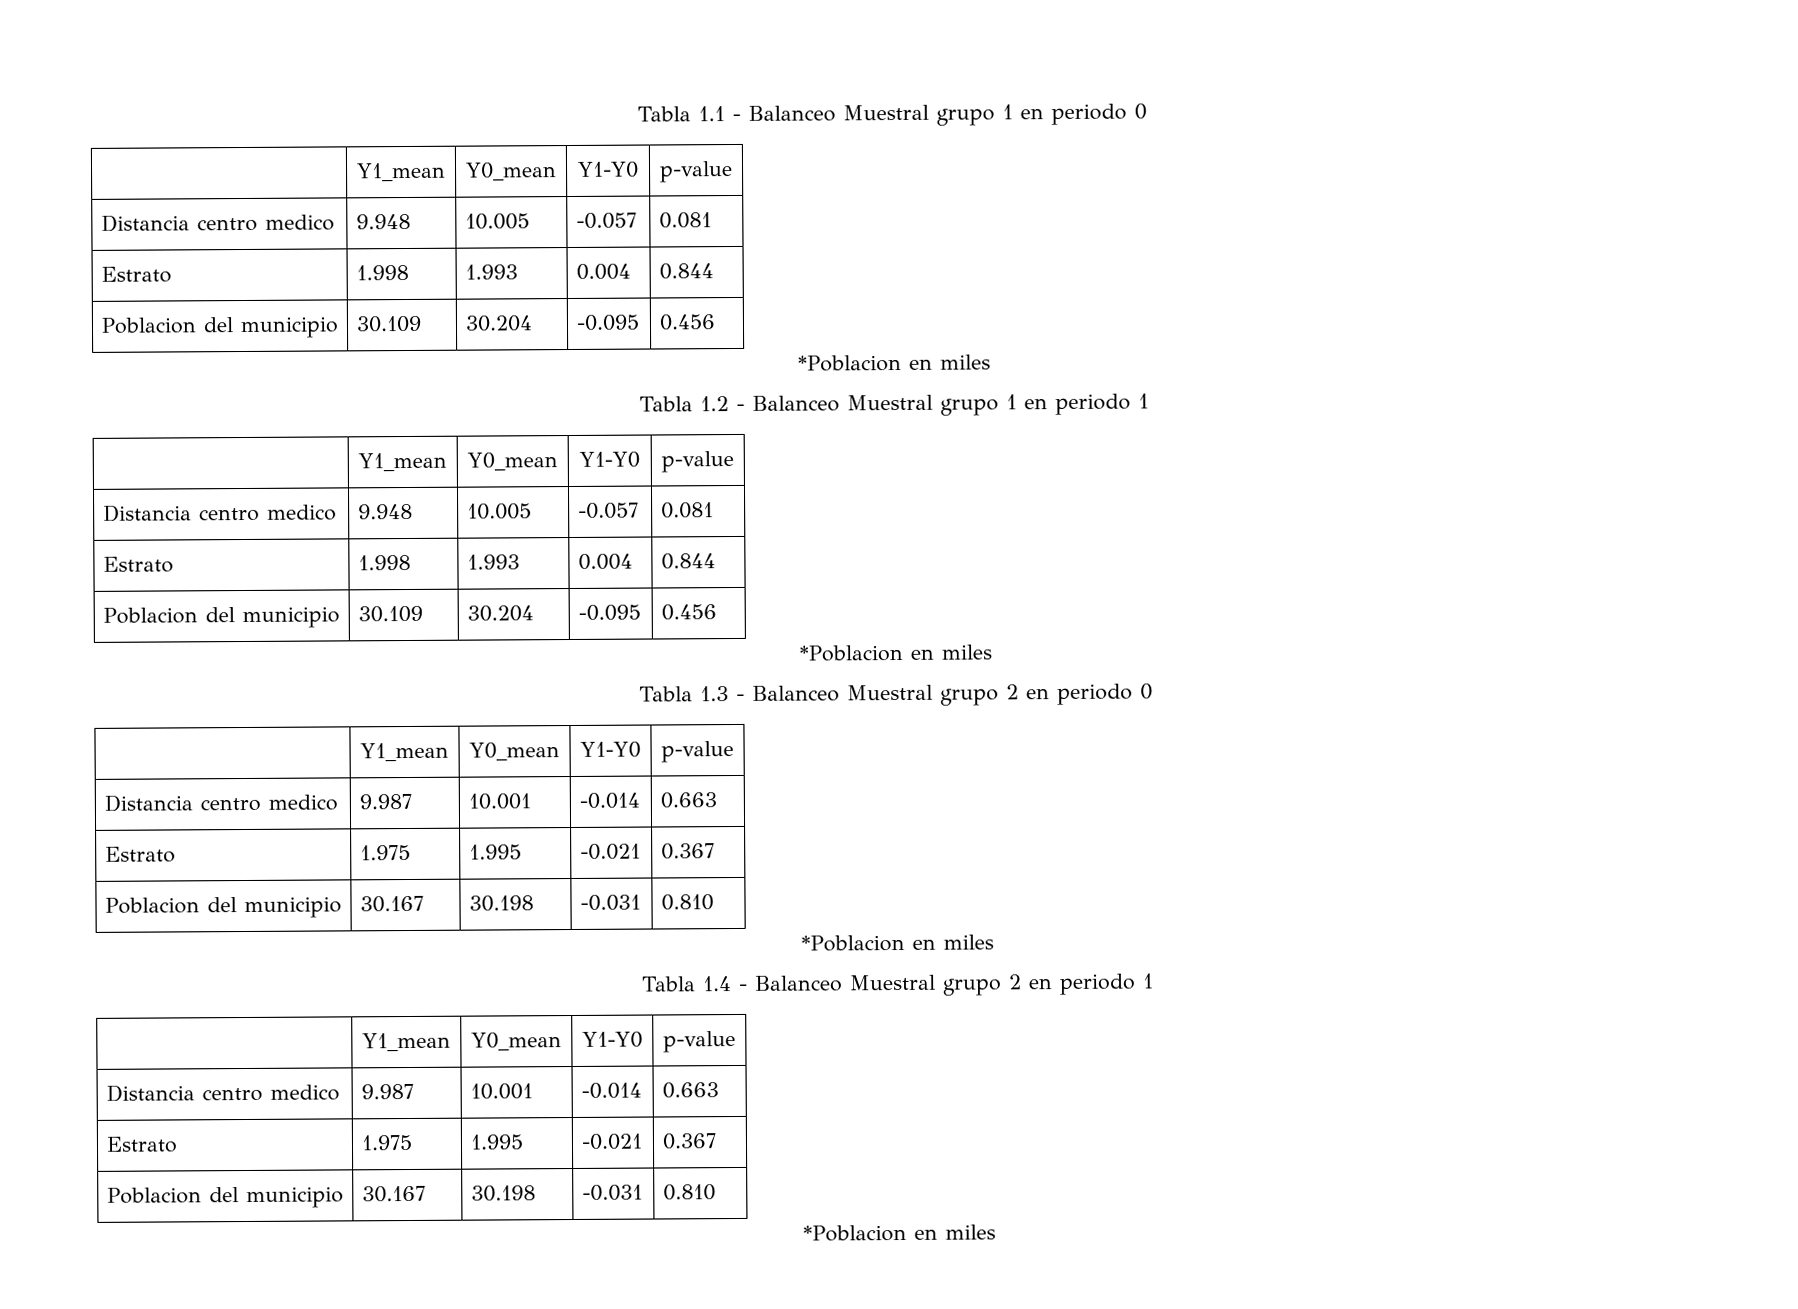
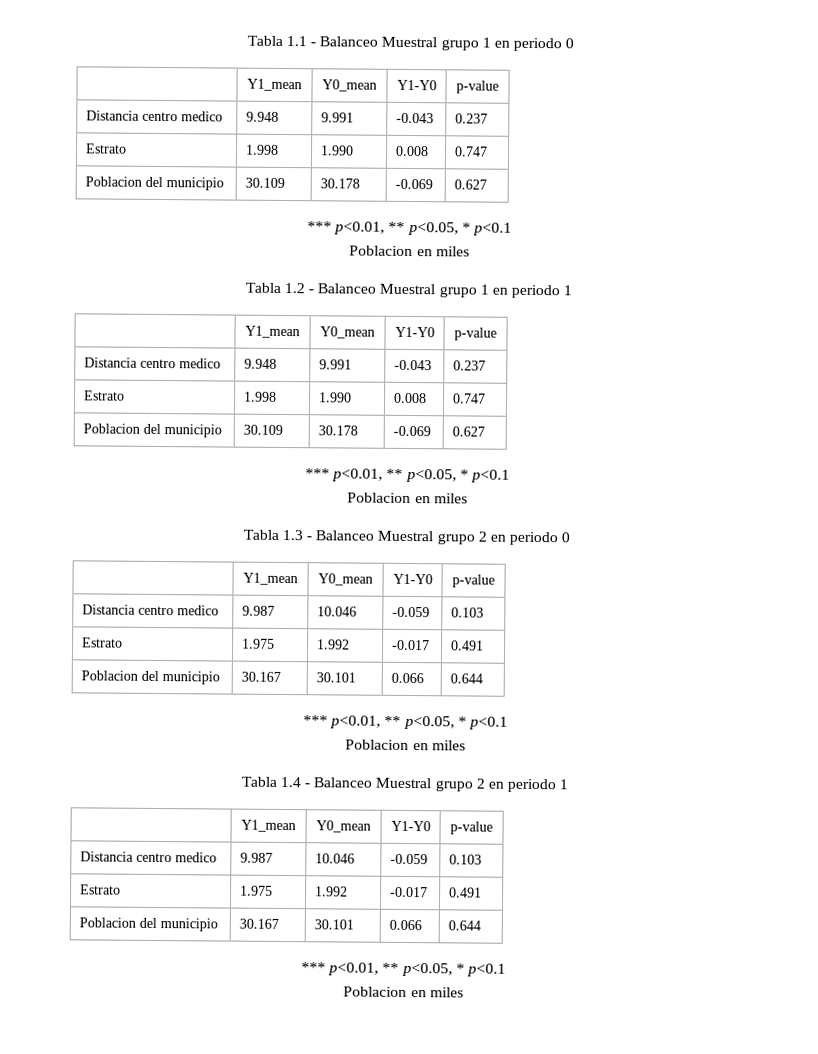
  Tabla 1.1 - Balanceo Muestral grupo 1 en periodo 0
  | Y1_mean | Y0_mean | Y1-Y0 | p-value
- Distancia centro medico | 9.948 | 10.005 | -0.057 | 0.081
- Estrato | 1.998 | 1.993 | 0.004 | 0.844
- Poblacion del municipio | 30.109 | 30.204 | -0.095 | 0.456
- *Poblacion en miles
+ Distancia centro medico | 9.948 | 9.991 | -0.043 | 0.237
+ Estrato | 1.998 | 1.990 | 0.008 | 0.747
+ Poblacion del municipio | 30.109 | 30.178 | -0.069 | 0.627
+ *** p<0.01, ** p<0.05, * p<0.1
+ Poblacion en miles
  Tabla 1.2 - Balanceo Muestral grupo 1 en periodo 1
  | Y1_mean | Y0_mean | Y1-Y0 | p-value
- Distancia centro medico | 9.948 | 10.005 | -0.057 | 0.081
- Estrato | 1.998 | 1.993 | 0.004 | 0.844
- Poblacion del municipio | 30.109 | 30.204 | -0.095 | 0.456
- *Poblacion en miles
+ Distancia centro medico | 9.948 | 9.991 | -0.043 | 0.237
+ Estrato | 1.998 | 1.990 | 0.008 | 0.747
+ Poblacion del municipio | 30.109 | 30.178 | -0.069 | 0.627
+ *** p<0.01, ** p<0.05, * p<0.1
+ Poblacion en miles
  Tabla 1.3 - Balanceo Muestral grupo 2 en periodo 0
  | Y1_mean | Y0_mean | Y1-Y0 | p-value
- Distancia centro medico | 9.987 | 10.001 | -0.014 | 0.663
- Estrato | 1.975 | 1.995 | -0.021 | 0.367
- Poblacion del municipio | 30.167 | 30.198 | -0.031 | 0.810
- *Poblacion en miles
+ Distancia centro medico | 9.987 | 10.046 | -0.059 | 0.103
+ Estrato | 1.975 | 1.992 | -0.017 | 0.491
+ Poblacion del municipio | 30.167 | 30.101 | 0.066 | 0.644
+ *** p<0.01, ** p<0.05, * p<0.1
+ Poblacion en miles
  Tabla 1.4 - Balanceo Muestral grupo 2 en periodo 1
  | Y1_mean | Y0_mean | Y1-Y0 | p-value
- Distancia centro medico | 9.987 | 10.001 | -0.014 | 0.663
- Estrato | 1.975 | 1.995 | -0.021 | 0.367
- Poblacion del municipio | 30.167 | 30.198 | -0.031 | 0.810
- *Poblacion en miles
+ Distancia centro medico | 9.987 | 10.046 | -0.059 | 0.103
+ Estrato | 1.975 | 1.992 | -0.017 | 0.491
+ Poblacion del municipio | 30.167 | 30.101 | 0.066 | 0.644
+ *** p<0.01, ** p<0.05, * p<0.1
+ Poblacion en miles

